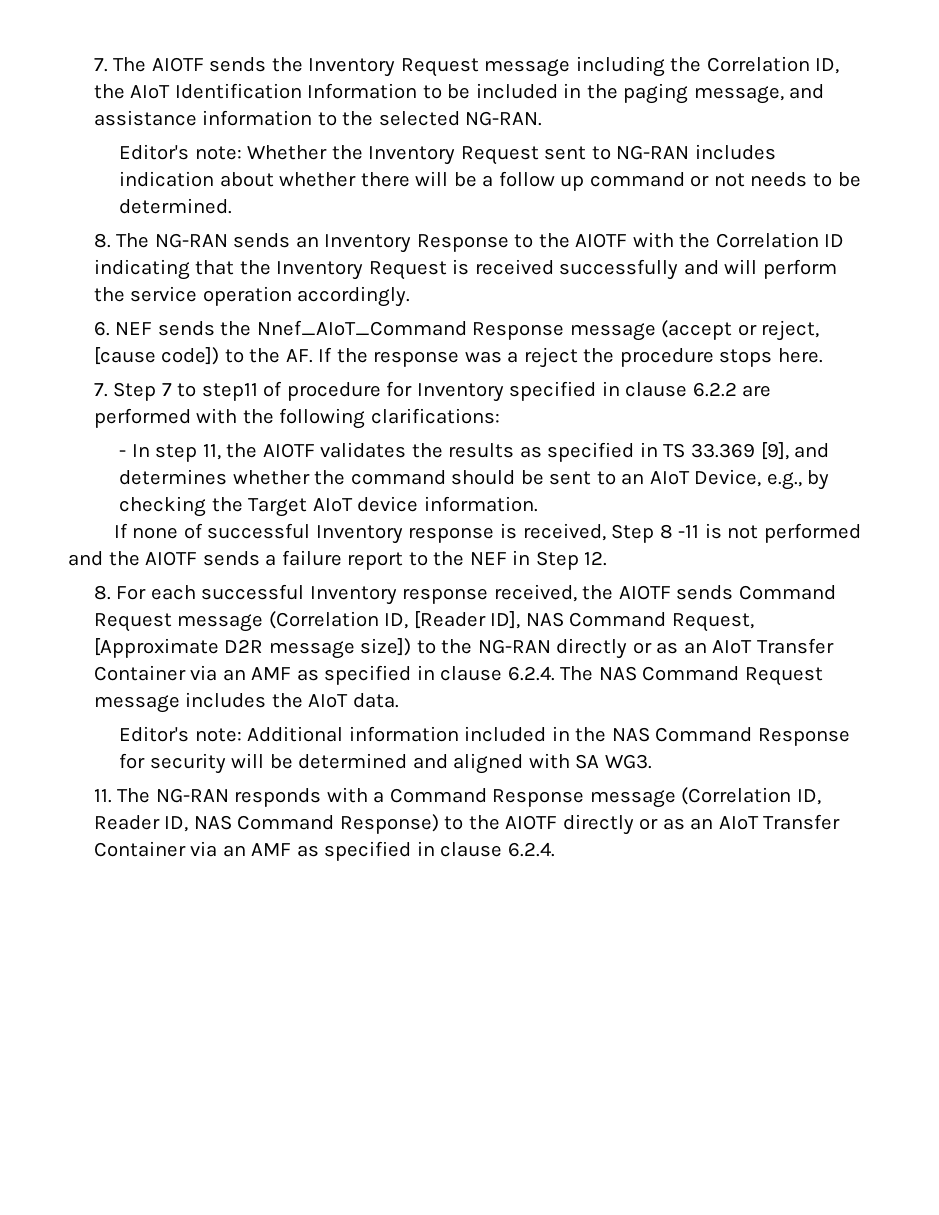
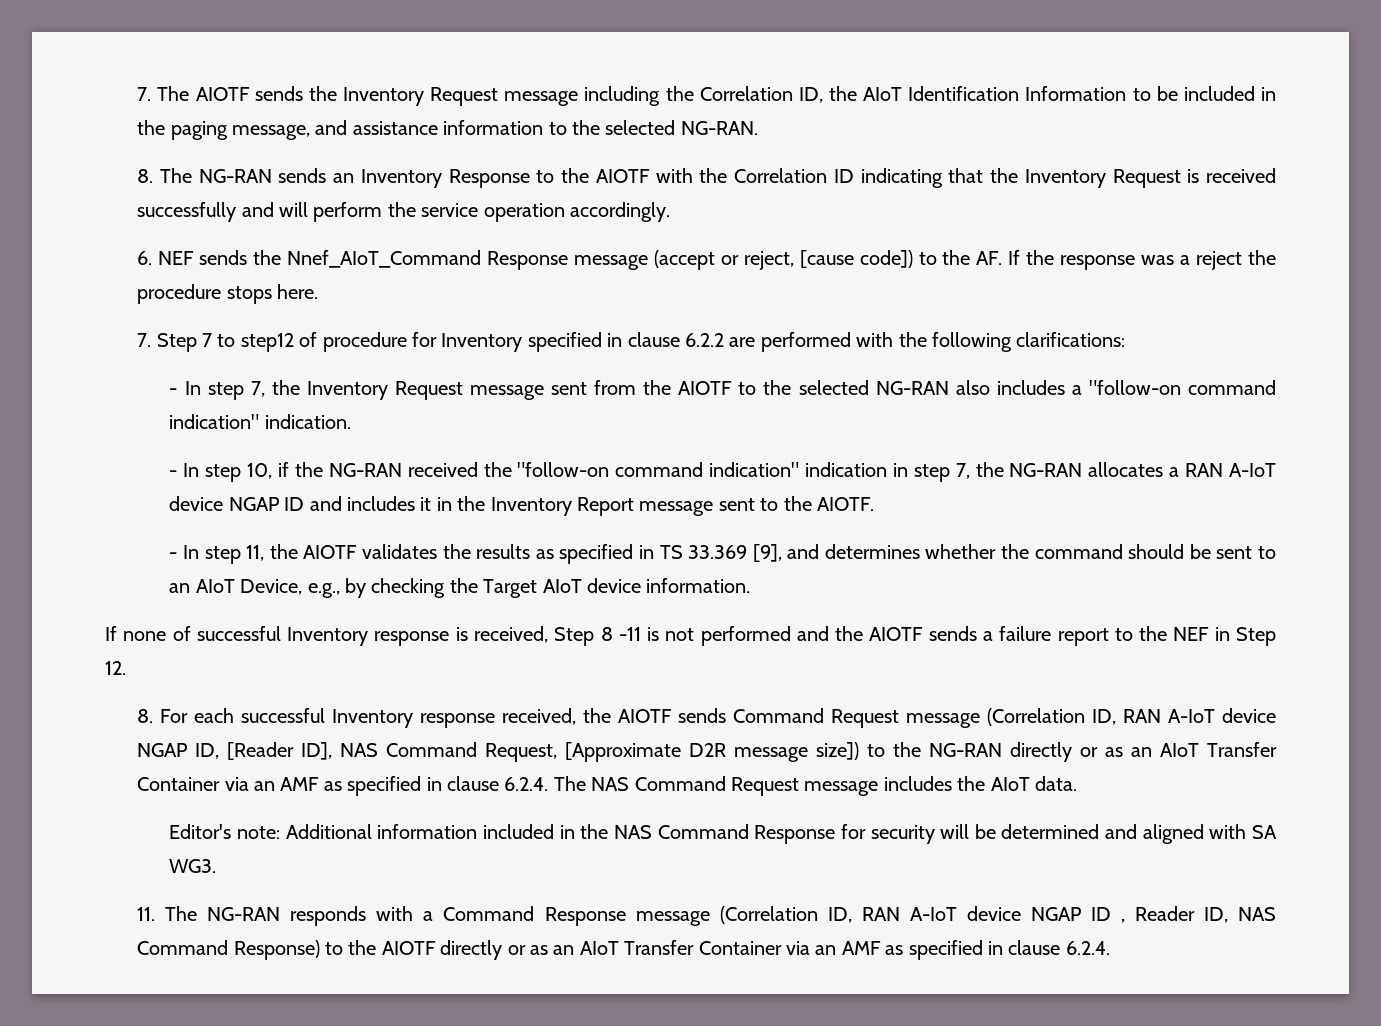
- Editor's note: Whether the Inventory Request sent to NG-RAN includes indication about whether there will be a follow up command or not needs to be determined.
- 7. Step 7 to step11 of procedure for Inventory specified in clause 6.2.2 are performed with the following clarifications:
+ 7. Step 7 to step12 of procedure for Inventory specified in clause 6.2.2 are performed with the following clarifications:
+ - In step 7, the Inventory Request message sent from the AIOTF to the selected NG-RAN also includes a "follow-on command indication" indication.
+ - In step 10, if the NG-RAN received the "follow-on command indication" indication in step 7, the NG-RAN allocates a RAN A-IoT device NGAP ID and includes it in the Inventory Report message sent to the AIOTF.
- 8. For each successful Inventory response received, the AIOTF sends Command Request message (Correlation ID, [Reader ID], NAS Command Request, [Approximate D2R message size]) to the NG-RAN directly or as an AIoT Transfer Container via an AMF as specified in clause 6.2.4. The NAS Command Request message includes the AIoT data.
+ 8. For each successful Inventory response received, the AIOTF sends Command Request message (Correlation ID, RAN A-IoT device NGAP ID, [Reader ID], NAS Command Request, [Approximate D2R message size]) to the NG-RAN directly or as an AIoT Transfer Container via an AMF as specified in clause 6.2.4. The NAS Command Request message includes the AIoT data.
- 11. The NG-RAN responds with a Command Response message (Correlation ID, Reader ID, NAS Command Response) to the AIOTF directly or as an AIoT Transfer Container via an AMF as specified in clause 6.2.4.
+ 11. The NG-RAN responds with a Command Response message (Correlation ID, RAN A-IoT device NGAP ID , Reader ID, NAS Command Response) to the AIOTF directly or as an AIoT Transfer Container via an AMF as specified in clause 6.2.4.

